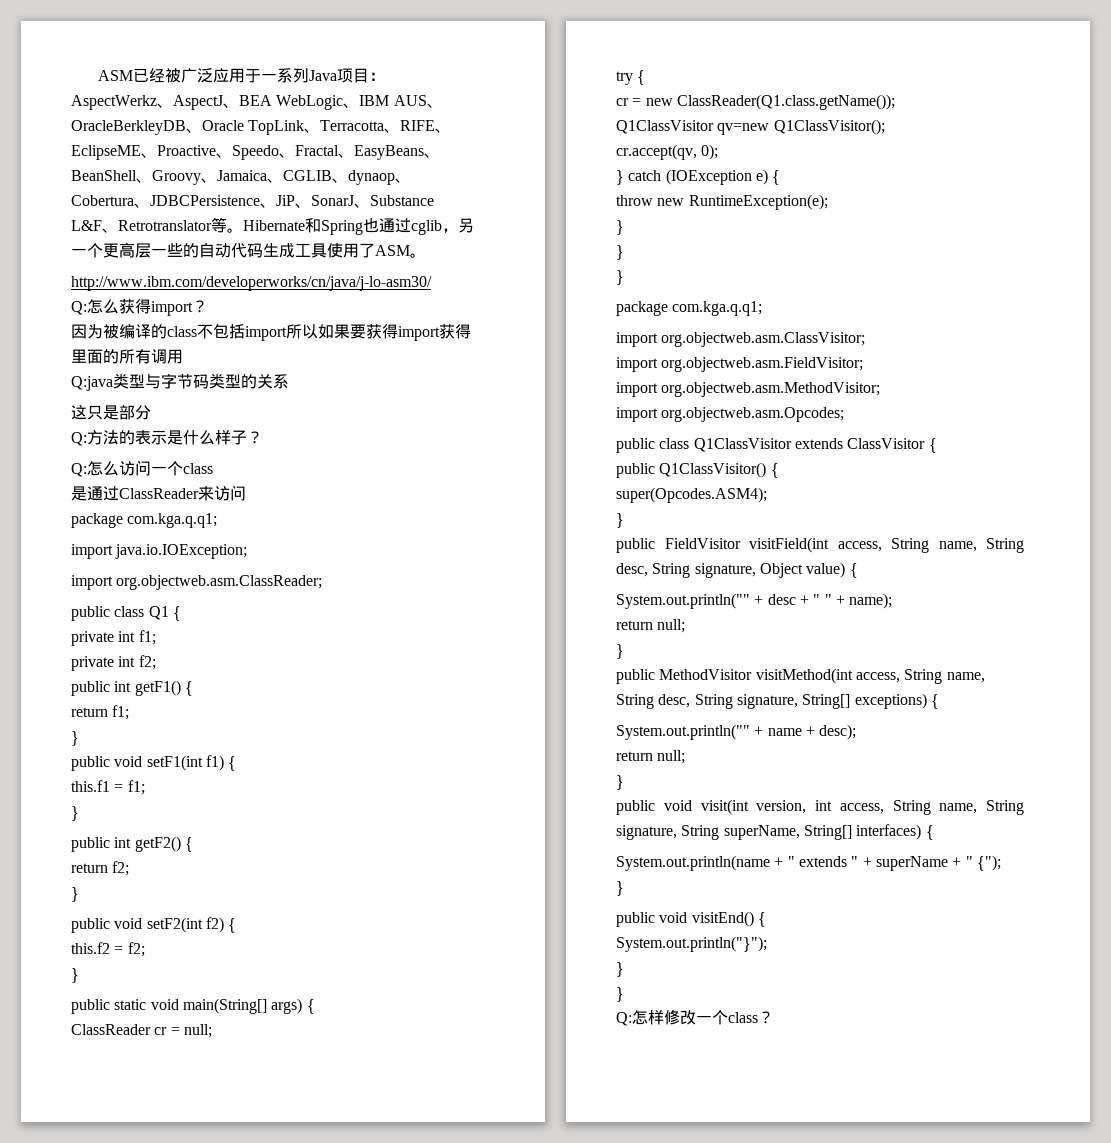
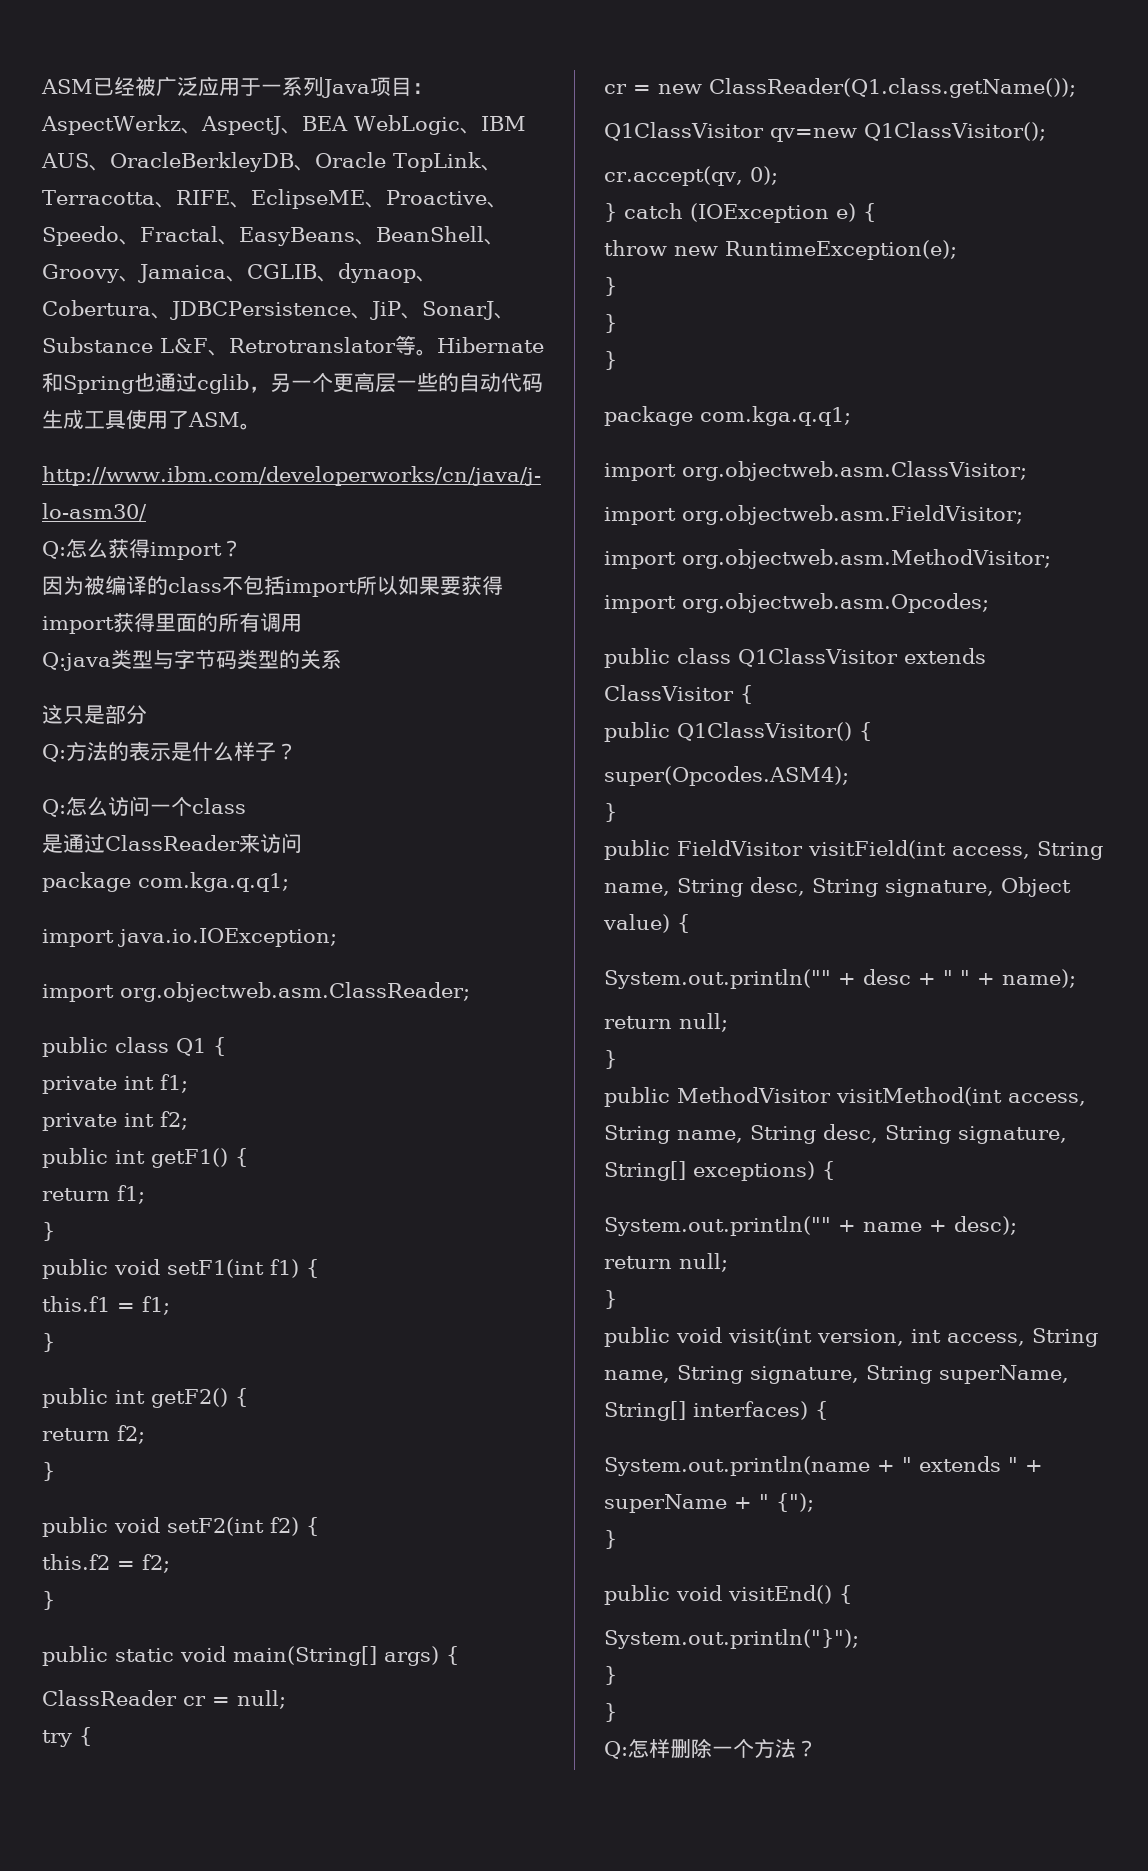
- Q:怎样修改一个class？
+ Q:怎样删除一个方法？

